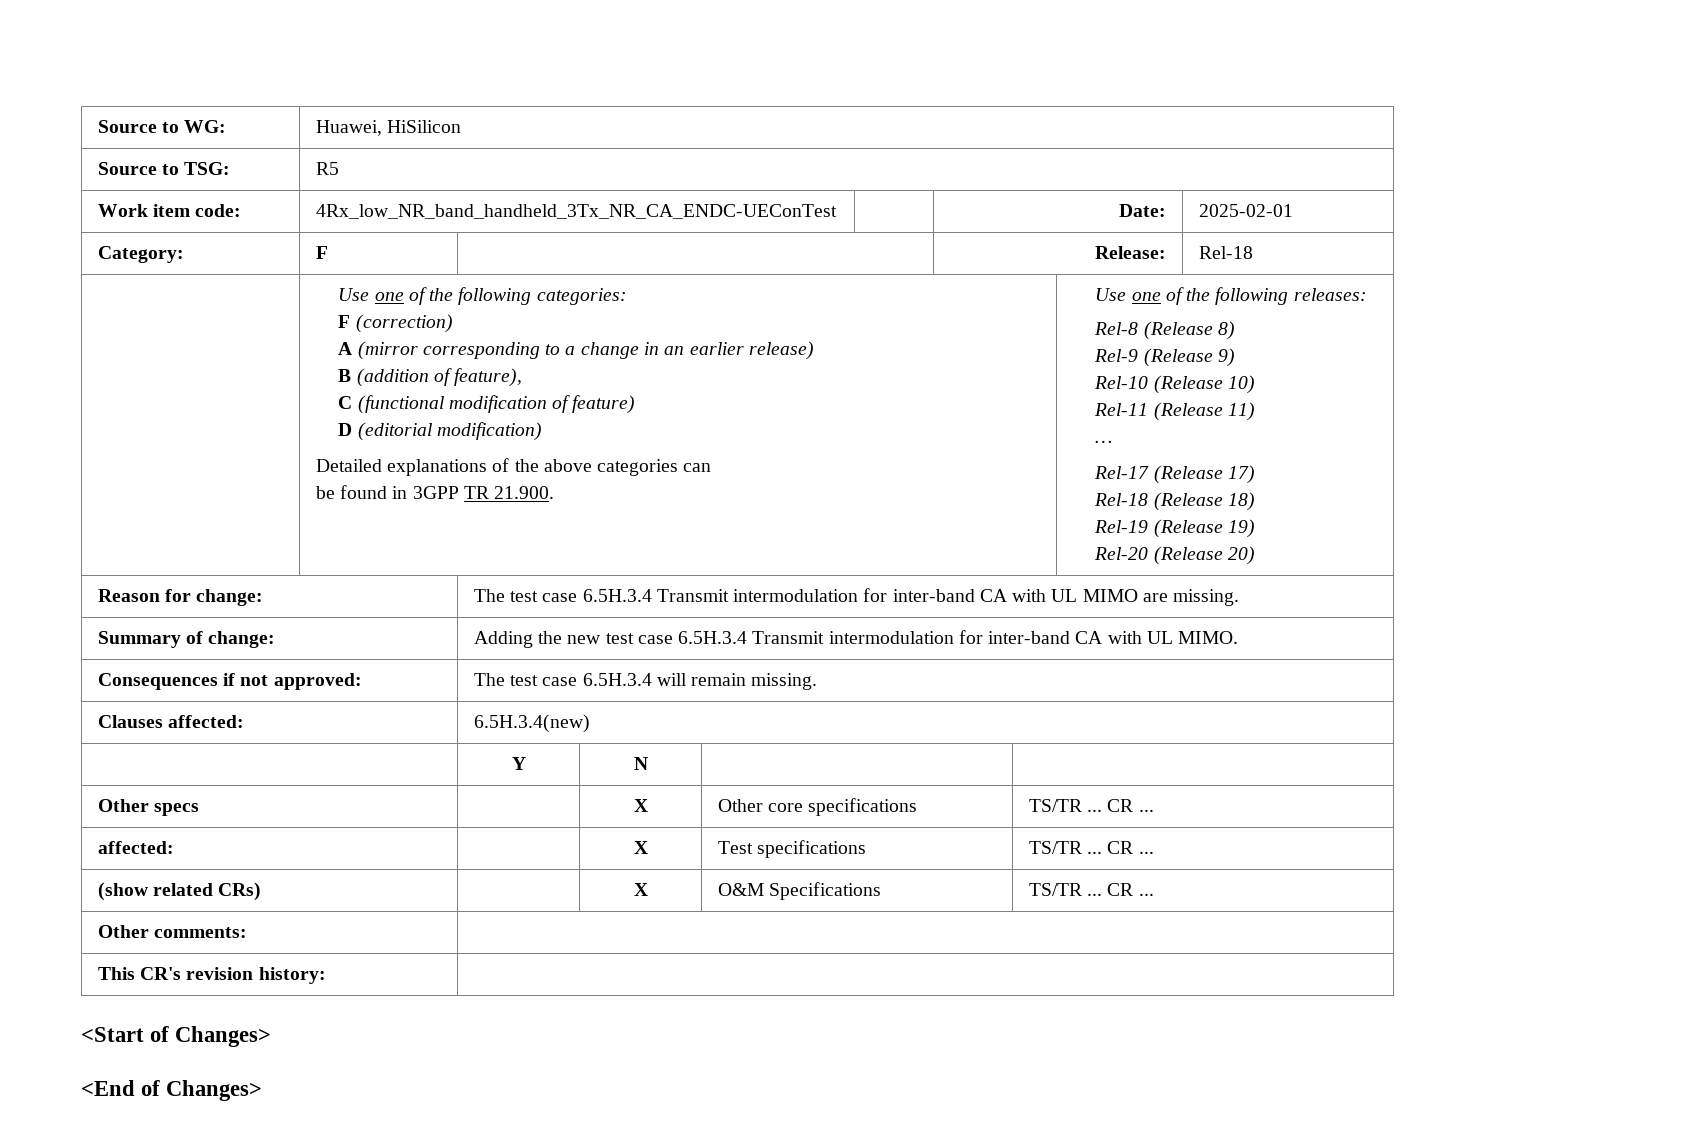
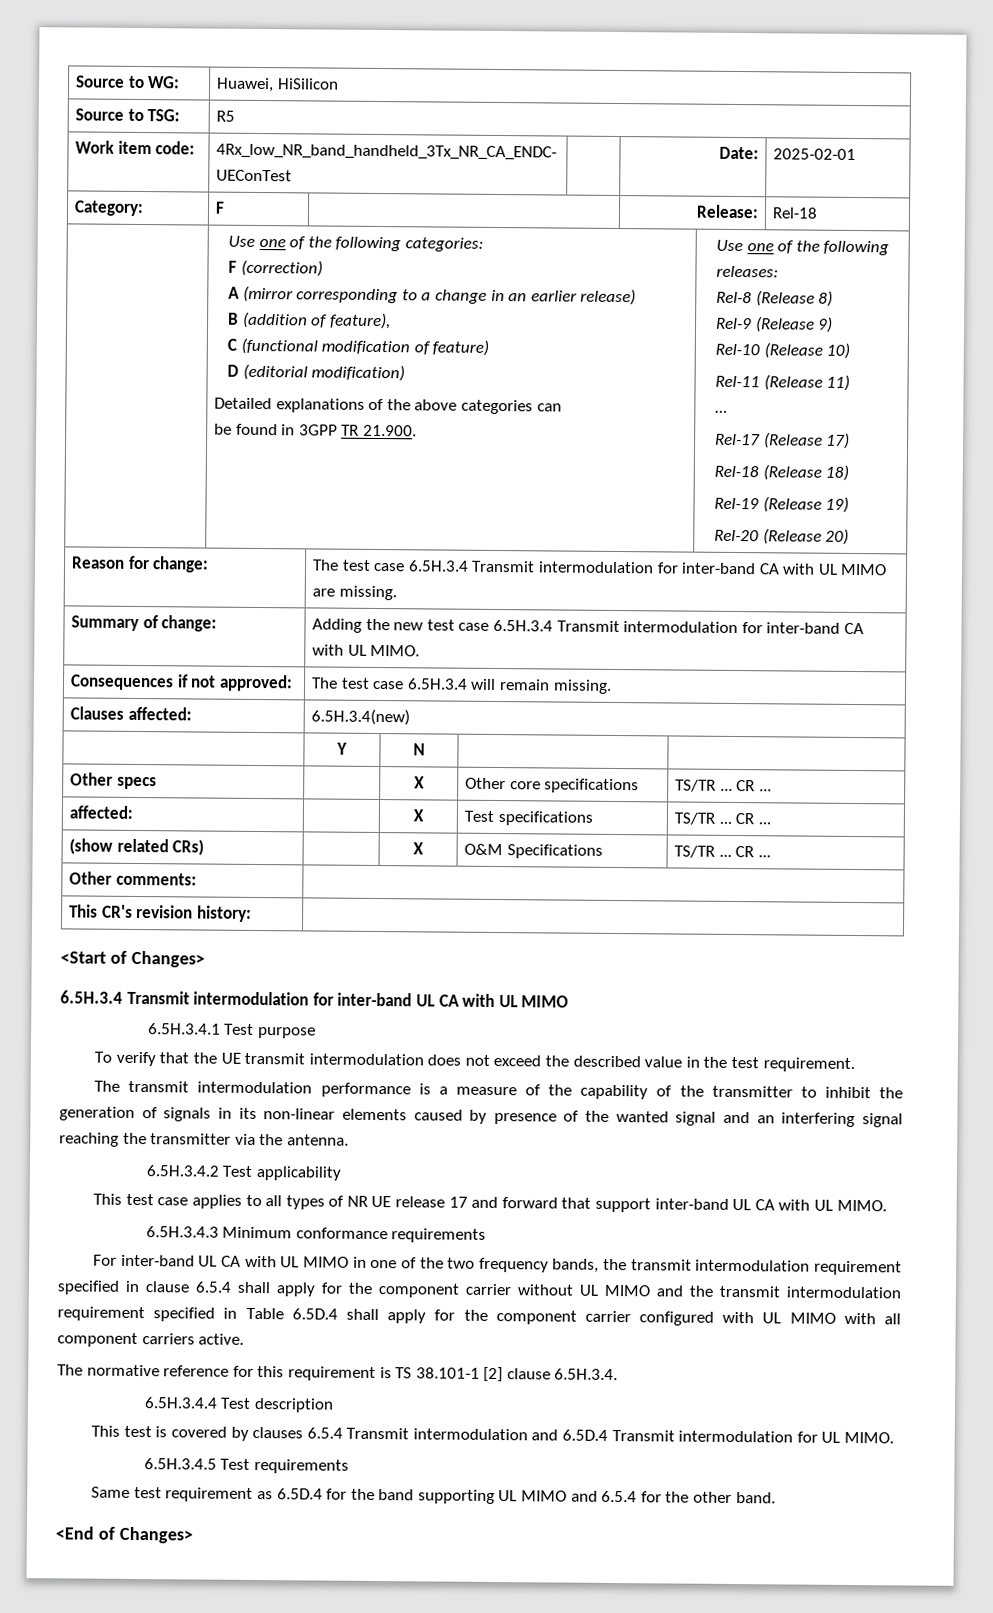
+ 6.5H.3.4 Transmit intermodulation for inter-band UL CA with UL MIMO
+ 6.5H.3.4.1 Test purpose
+ To verify that the UE transmit intermodulation does not exceed the described value in the test requirement.
+ The transmit intermodulation performance is a measure of the capability of the transmitter to inhibit the generation of signals in its non-linear elements caused by presence of the wanted signal and an interfering signal reaching the transmitter via the antenna.
+ 6.5H.3.4.2 Test applicability
+ This test case applies to all types of NR UE release 17 and forward that support inter-band UL CA with UL MIMO.
+ 6.5H.3.4.3 Minimum conformance requirements
+ For inter-band UL CA with UL MIMO in one of the two frequency bands, the transmit intermodulation requirement specified in clause 6.5.4 shall apply for the component carrier without UL MIMO and the transmit intermodulation requirement specified in Table 6.5D.4 shall apply for the component carrier configured with UL MIMO with all component carriers active.
+ The normative reference for this requirement is TS 38.101-1 [2] clause 6.5H.3.4.
+ 6.5H.3.4.4 Test description
+ This test is covered by clauses 6.5.4 Transmit intermodulation and 6.5D.4 Transmit intermodulation for UL MIMO.
+ 6.5H.3.4.5 Test requirements
+ Same test requirement as 6.5D.4 for the band supporting UL MIMO and 6.5.4 for the other band.

